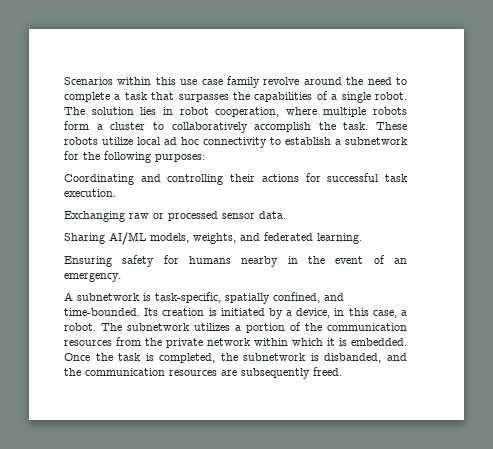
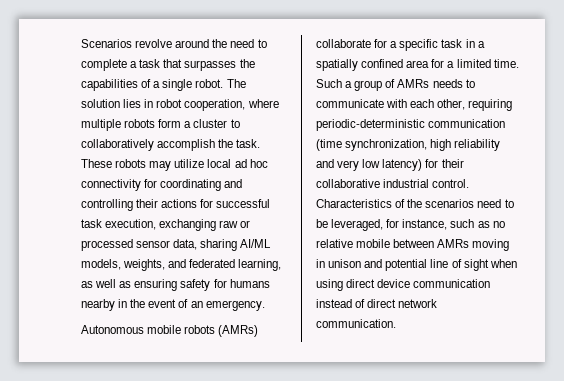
- Scenarios within this use case family revolve around the need to complete a task that surpasses the capabilities of a single robot.
+ Scenarios revolve around the need to complete a task that surpasses the capabilities of a single robot.
- These robots utilize local ad hoc connectivity to establish a subnetwork for the following purposes:
- Coordinating and controlling their actions for successful task execution.
- Exchanging raw or processed sensor data.
- Sharing AI/ML models, weights, and federated learning.
- Ensuring safety for humans nearby in the event of an emergency.
+ These robots may utilize local ad hoc connectivity for coordinating and controlling their actions for successful task execution, exchanging raw or processed sensor data, sharing AI/ML models, weights, and federated learning, as well as ensuring safety for humans nearby in the event of an emergency.
- A subnetwork is task-specific, spatially confined, and time-bounded. Its creation is initiated by a device, in this case, a robot. The subnetwork utilizes a portion of the communication resources from the private network within which it is embedded. Once the task is completed, the subnetwork is disbanded, and the communication resources are subsequently freed.
+ Autonomous mobile robots (AMRs) collaborate for a specific task in a spatially confined area for a limited time. Such a group of AMRs needs to communicate with each other, requiring periodic-deterministic communication (time synchronization, high reliability and very low latency) for their collaborative industrial control. Characteristics of the scenarios need to be leveraged, for instance, such as no relative mobile between AMRs moving in unison and potential line of sight when using direct device communication instead of direct network communication.

